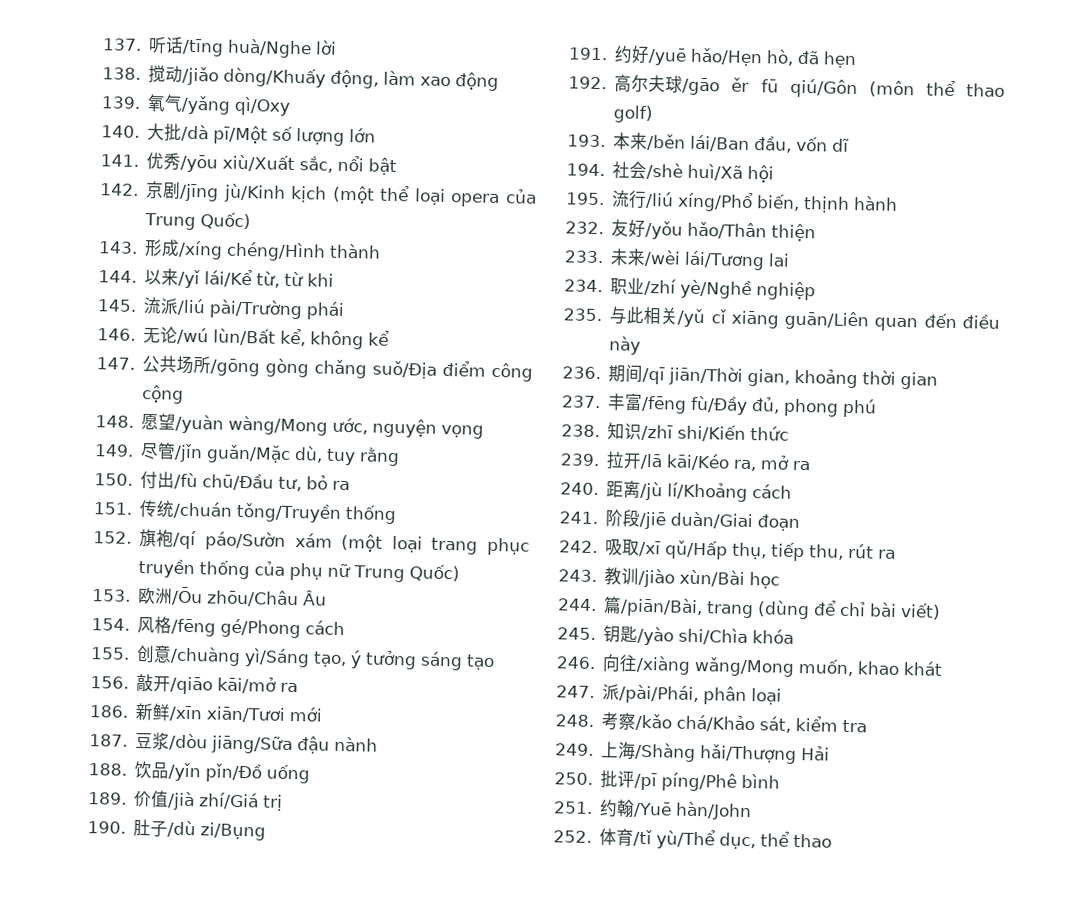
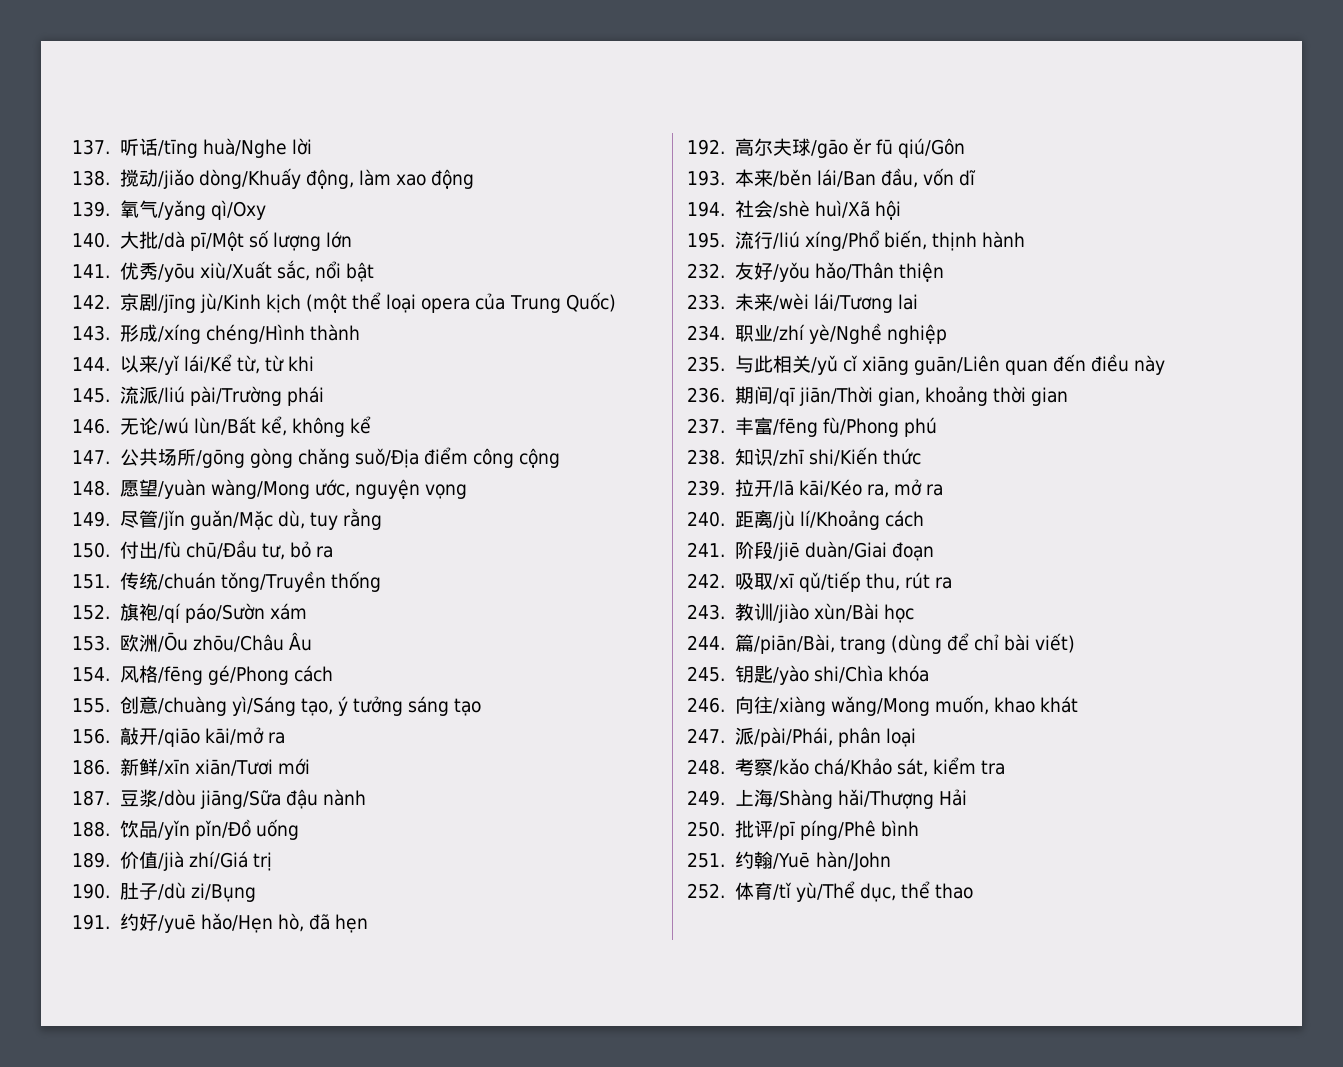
- 152.旗袍/qí páo/Sườn xám (một loại trang phục truyền thống của phụ nữ Trung Quốc)
+ 152.旗袍/qí páo/Sườn xám
- 192.高尔夫球/gāo ěr fū qiú/Gôn (môn thể thao golf)
+ 192.高尔夫球/gāo ěr fū qiú/Gôn
- 237.丰富/fēng fù/Đầy đủ, phong phú
+ 237.丰富/fēng fù/Phong phú
- 242.吸取/xī qǔ/Hấp thụ, tiếp thu, rút ra
+ 242.吸取/xī qǔ/tiếp thu, rút ra

